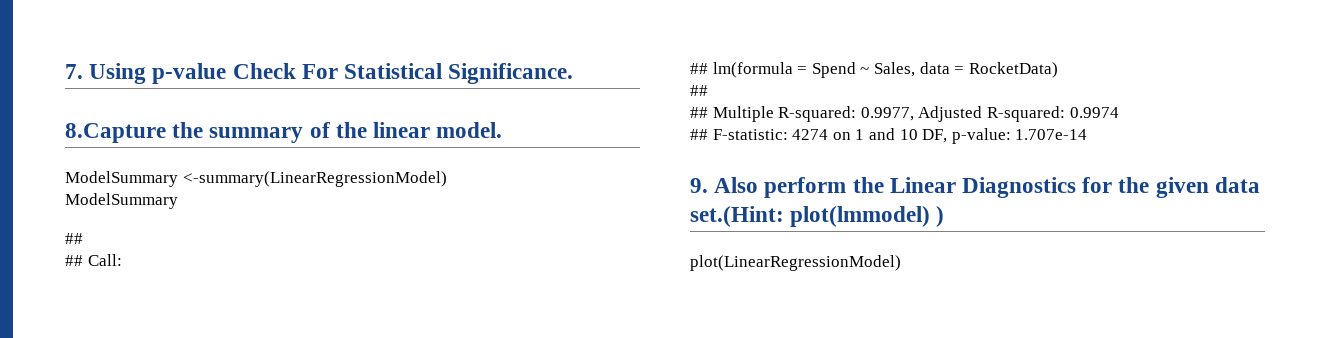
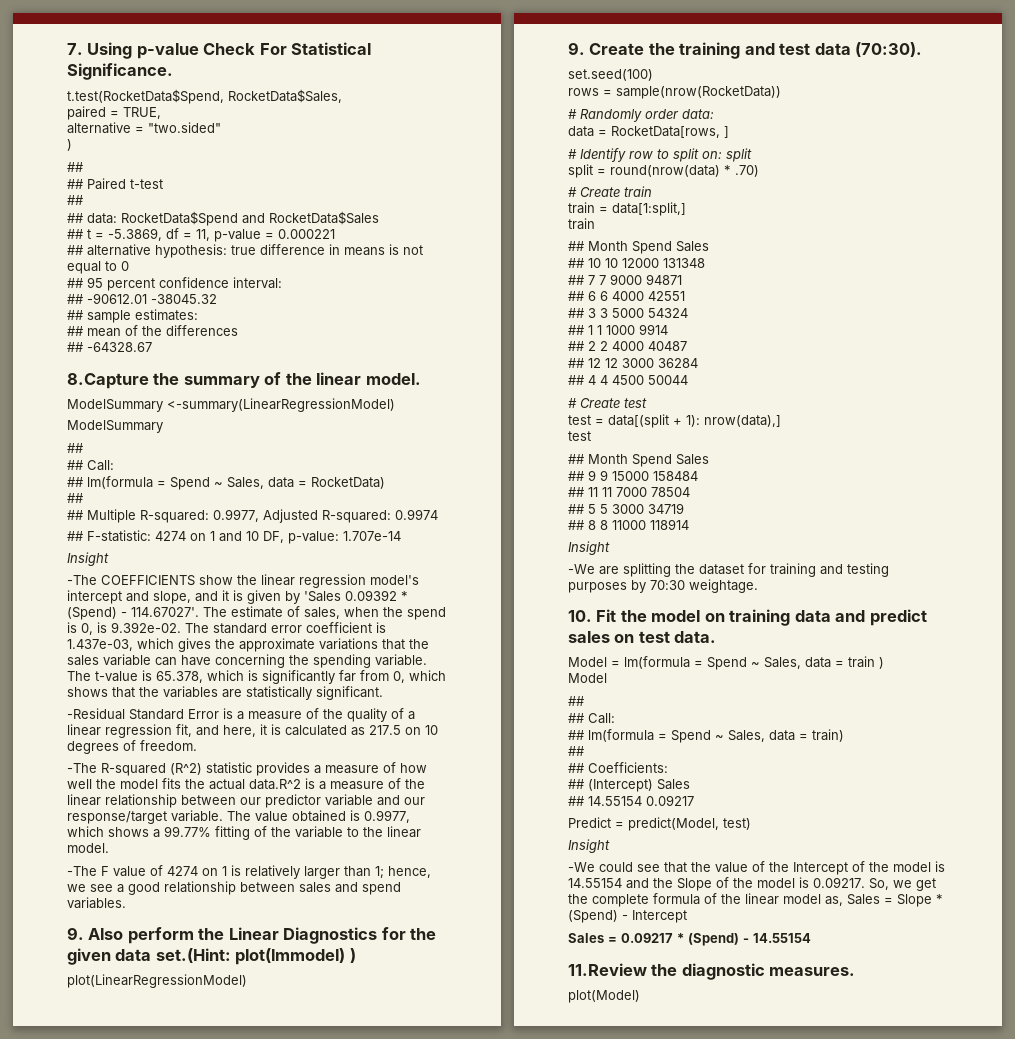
+ t.test(RocketData$Spend, RocketData$Sales,
+ paired = TRUE,
+ alternative = "two.sided"
+ )
+ ##
+ ## Paired t-test
+ ##
+ ## data: RocketData$Spend and RocketData$Sales
+ ## t = -5.3869, df = 11, p-value = 0.000221
+ ## alternative hypothesis: true difference in means is not equal to 0
+ ## 95 percent confidence interval:
+ ## -90612.01 -38045.32
+ ## sample estimates:
+ ## mean of the differences
+ ## -64328.67
  ## F-statistic: 4274 on 1 and 10 DF, p-value: 1.707e-14
+ Insight
+ -The COEFFICIENTS show the linear regression model's intercept and slope, and it is given by 'Sales 0.09392 * (Spend) - 114.67027'. The estimate of sales, when the spend is 0, is 9.392e-02. The standard error coefficient is 1.437e-03, which gives the approximate variations that the sales variable can have concerning the spending variable. The t-value is 65.378, which is significantly far from 0, which shows that the variables are statistically significant.
+ -Residual Standard Error is a measure of the quality of a linear regression fit, and here, it is calculated as 217.5 on 10 degrees of freedom.
+ -The R-squared (R^2) statistic provides a measure of how well the model fits the actual data.R^2 is a measure of the linear relationship between our predictor variable and our response/target variable. The value obtained is 0.9977, which shows a 99.77% fitting of the variable to the linear model.
+ -The F value of 4274 on 1 is relatively larger than 1; hence, we see a good relationship between sales and spend variables.
+ 9. Create the training and test data (70:30).
+ set.seed(100)
+ rows = sample(nrow(RocketData))
+ # Randomly order data:
+ data = RocketData[rows, ]
+ # Identify row to split on: split
+ split = round(nrow(data) * .70)
+ # Create train
+ train = data[1:split,]
+ train
+ ## Month Spend Sales
+ ## 10 10 12000 131348
+ ## 7 7 9000 94871
+ ## 6 6 4000 42551
+ ## 3 3 5000 54324
+ ## 1 1 1000 9914
+ ## 2 2 4000 40487
+ ## 12 12 3000 36284
+ ## 4 4 4500 50044
+ # Create test
+ test = data[(split + 1): nrow(data),]
+ test
+ ## Month Spend Sales
+ ## 9 9 15000 158484
+ ## 11 11 7000 78504
+ ## 5 5 3000 34719
+ ## 8 8 11000 118914
+ Insight
+ -We are splitting the dataset for training and testing purposes by 70:30 weightage.
+ 10. Fit the model on training data and predict sales on test data.
+ Model = lm(formula = Spend ~ Sales, data = train )
+ Model
+ ##
+ ## Call:
+ ## lm(formula = Spend ~ Sales, data = train)
+ ##
+ ## Coefficients:
+ ## (Intercept) Sales
+ ## 14.55154 0.09217
+ Predict = predict(Model, test)
+ Insight
+ -We could see that the value of the Intercept of the model is 14.55154 and the Slope of the model is 0.09217. So, we get the complete formula of the linear model as, Sales = Slope * (Spend) - Intercept
+ Sales = 0.09217 * (Spend) - 14.55154
+ 11.Review the diagnostic measures.
+ plot(Model)

